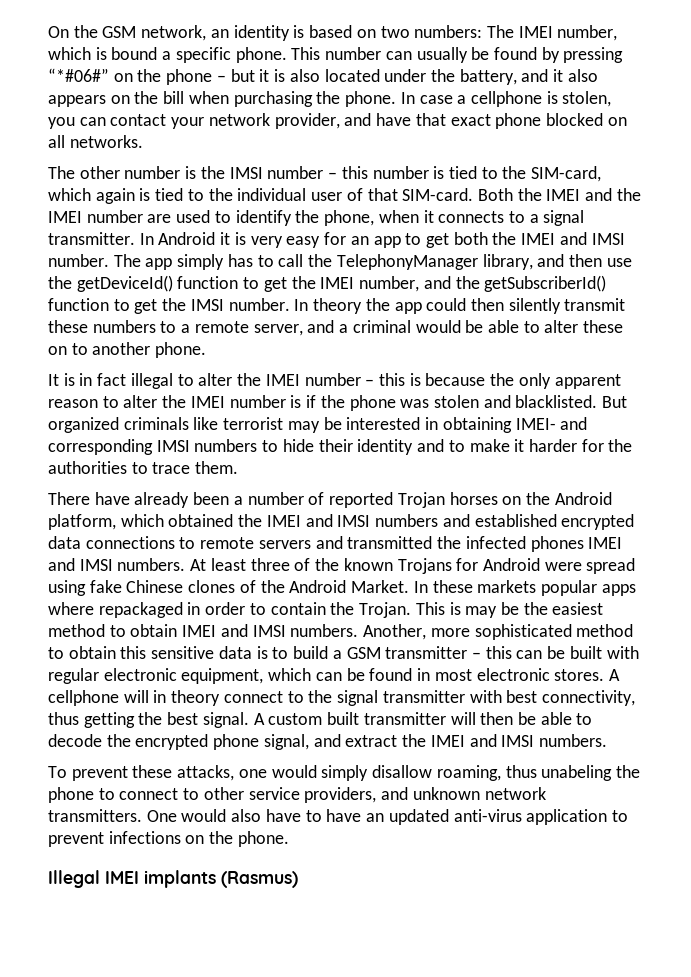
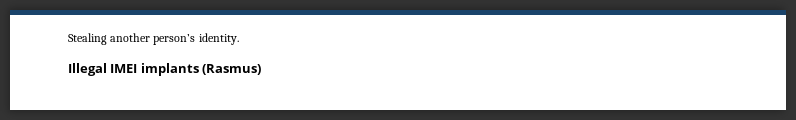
- On the GSM network, an identity is based on two numbers: The IMEI number, which is bound a specific phone. This number can usually be found by pressing “*#06#” on the phone – but it is also located under the battery, and it also appears on the bill when purchasing the phone. In case a cellphone is stolen, you can contact your network provider, and have that exact phone blocked on all networks.
- The other number is the IMSI number – this number is tied to the SIM-card, which again is tied to the individual user of that SIM-card. Both the IMEI and the IMEI number are used to identify the phone, when it connects to a signal transmitter. In Android it is very easy for an app to get both the IMEI and IMSI number. The app simply has to call the TelephonyManager library, and then use the getDeviceId() function to get the IMEI number, and the getSubscriberId() function to get the IMSI number. In theory the app could then silently transmit these numbers to a remote server, and a criminal would be able to alter these on to another phone.
- It is in fact illegal to alter the IMEI number – this is because the only apparent reason to alter the IMEI number is if the phone was stolen and blacklisted. But organized criminals like terrorist may be interested in obtaining IMEI- and corresponding IMSI numbers to hide their identity and to make it harder for the authorities to trace them.
- There have already been a number of reported Trojan horses on the Android platform, which obtained the IMEI and IMSI numbers and established encrypted data connections to remote servers and transmitted the infected phones IMEI and IMSI numbers. At least three of the known Trojans for Android were spread using fake Chinese clones of the Android Market. In these markets popular apps where repackaged in order to contain the Trojan. This is may be the easiest method to obtain IMEI and IMSI numbers. Another, more sophisticated method to obtain this sensitive data is to build a GSM transmitter – this can be built with regular electronic equipment, which can be found in most electronic stores. A cellphone will in theory connect to the signal transmitter with best connectivity, thus getting the best signal. A custom built transmitter will then be able to decode the encrypted phone signal, and extract the IMEI and IMSI numbers.
- To prevent these attacks, one would simply disallow roaming, thus unabeling the phone to connect to other service providers, and unknown network transmitters. One would also have to have an updated anti-virus application to prevent infections on the phone.
+ Stealing another person’s identity.

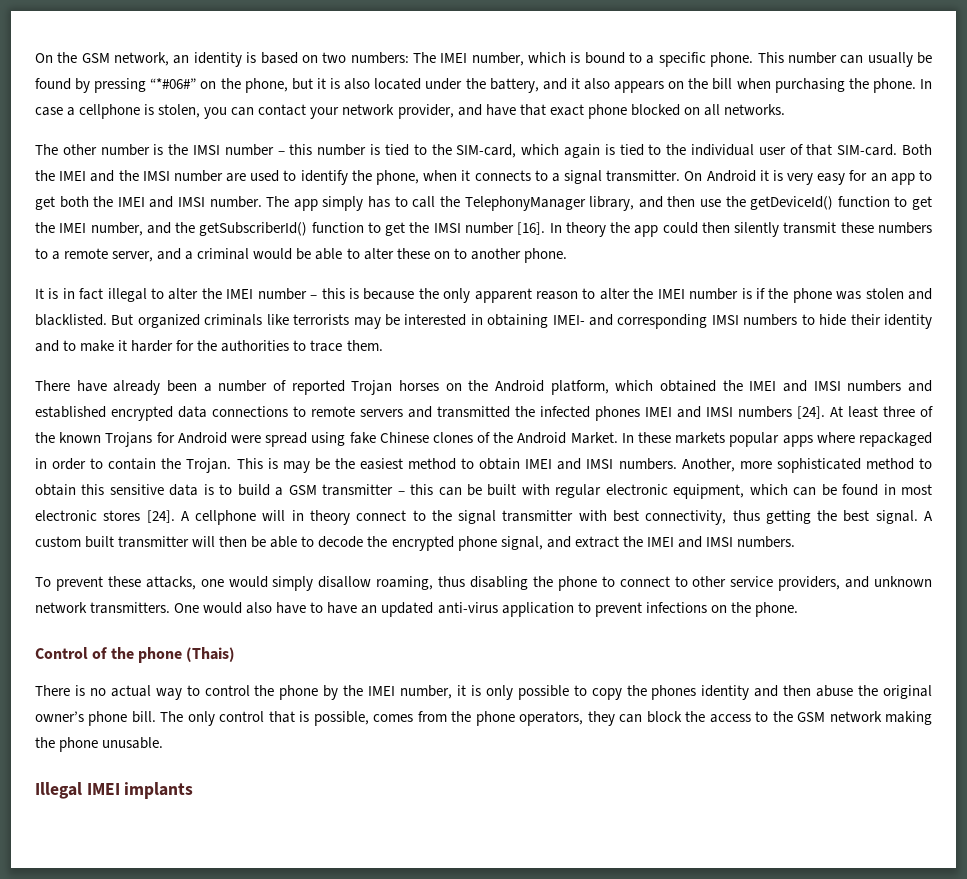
- Stealing another person’s identity.
+ On the GSM network, an identity is based on two numbers: The IMEI number, which is bound to a specific phone. This number can usually be found by pressing “*#06#” on the phone, but it is also located under the battery, and it also appears on the bill when purchasing the phone. In case a cellphone is stolen, you can contact your network provider, and have that exact phone blocked on all networks.
+ The other number is the IMSI number – this number is tied to the SIM-card, which again is tied to the individual user of that SIM-card. Both the IMEI and the IMSI number are used to identify the phone, when it connects to a signal transmitter. On Android it is very easy for an app to get both the IMEI and IMSI number. The app simply has to call the TelephonyManager library, and then use the getDeviceId() function to get the IMEI number, and the getSubscriberId() function to get the IMSI number [16]. In theory the app could then silently transmit these numbers to a remote server, and a criminal would be able to alter these on to another phone.
+ It is in fact illegal to alter the IMEI number – this is because the only apparent reason to alter the IMEI number is if the phone was stolen and blacklisted. But organized criminals like terrorists may be interested in obtaining IMEI- and corresponding IMSI numbers to hide their identity and to make it harder for the authorities to trace them.
+ There have already been a number of reported Trojan horses on the Android platform, which obtained the IMEI and IMSI numbers and established encrypted data connections to remote servers and transmitted the infected phones IMEI and IMSI numbers [24]. At least three of the known Trojans for Android were spread using fake Chinese clones of the Android Market. In these markets popular apps where repackaged in order to contain the Trojan. This is may be the easiest method to obtain IMEI and IMSI numbers. Another, more sophisticated method to obtain this sensitive data is to build a GSM transmitter – this can be built with regular electronic equipment, which can be found in most electronic stores [24]. A cellphone will in theory connect to the signal transmitter with best connectivity, thus getting the best signal. A custom built transmitter will then be able to decode the encrypted phone signal, and extract the IMEI and IMSI numbers.
+ To prevent these attacks, one would simply disallow roaming, thus disabling the phone to connect to other service providers, and unknown network transmitters. One would also have to have an updated anti-virus application to prevent infections on the phone.
+ Control of the phone (Thais)
+ There is no actual way to control the phone by the IMEI number, it is only possible to copy the phones identity and then abuse the original owner’s phone bill. The only control that is possible, comes from the phone operators, they can block the access to the GSM network making the phone unusable.
- Illegal IMEI implants (Rasmus)
+ Illegal IMEI implants

